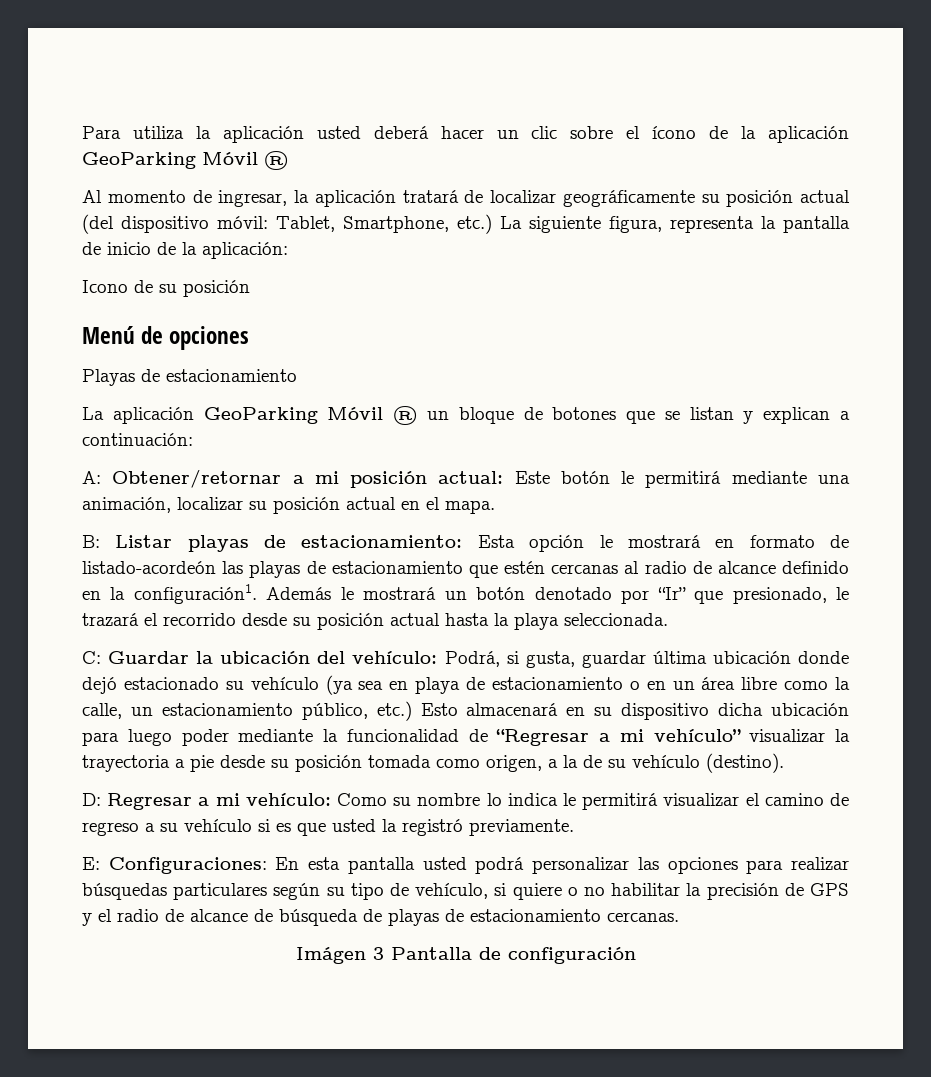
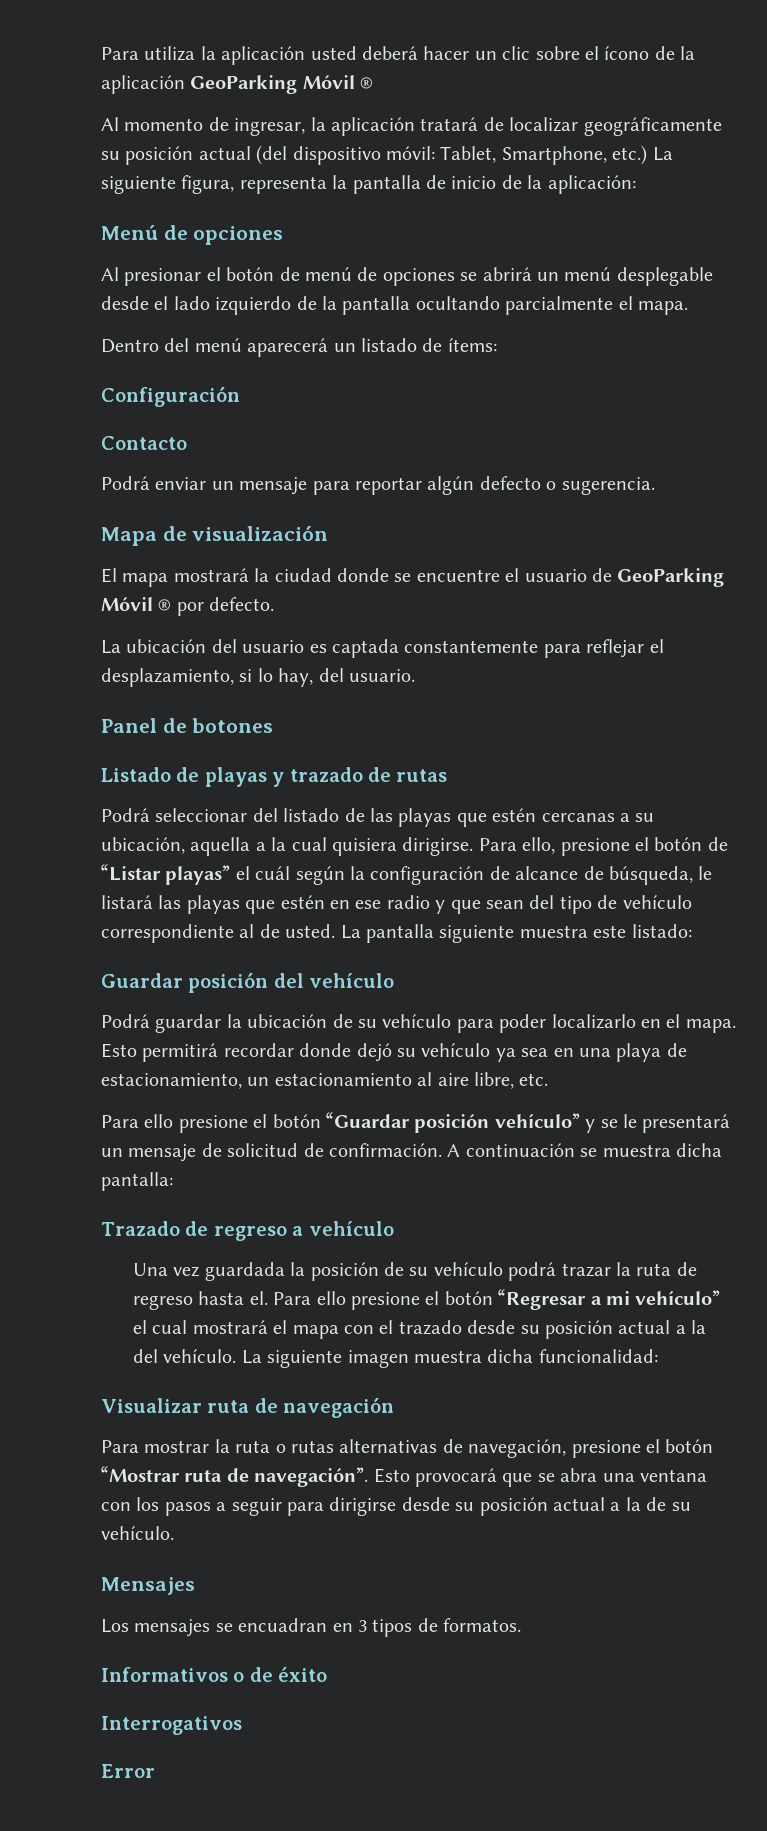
- Icono de su posición
- Playas de estacionamiento
- La aplicación GeoParking Móvil ® un bloque de botones que se listan y explican a continuación:
- A: Obtener/retornar a mi posición actual: Este botón le permitirá mediante una animación, localizar su posición actual en el mapa.
- B: Listar playas de estacionamiento: Esta opción le mostrará en formato de listado-acordeón las playas de estacionamiento que estén cercanas al radio de alcance definido en la configuración1. Además le mostrará un botón denotado por “Ir” que presionado, le trazará el recorrido desde su posición actual hasta la playa seleccionada.
- C: Guardar la ubicación del vehículo: Podrá, si gusta, guardar última ubicación donde dejó estacionado su vehículo (ya sea en playa de estacionamiento o en un área libre como la calle, un estacionamiento público, etc.) Esto almacenará en su dispositivo dicha ubicación para luego poder mediante la funcionalidad de “Regresar a mi vehículo” visualizar la trayectoria a pie desde su posición tomada como origen, a la de su vehículo (destino).
- D: Regresar a mi vehículo: Como su nombre lo indica le permitirá visualizar el camino de regreso a su vehículo si es que usted la registró previamente.
- E: Configuraciones: En esta pantalla usted podrá personalizar las opciones para realizar búsquedas particulares según su tipo de vehículo, si quiere o no habilitar la precisión de GPS y el radio de alcance de búsqueda de playas de estacionamiento cercanas.
- Imágen 3 Pantalla de configuración
+ Al presionar el botón de menú de opciones se abrirá un menú desplegable desde el lado izquierdo de la pantalla ocultando parcialmente el mapa.
+ Dentro del menú aparecerá un listado de ítems:
+ Configuración
+ Contacto
+ Podrá enviar un mensaje para reportar algún defecto o sugerencia.
+ Mapa de visualización
+ El mapa mostrará la ciudad donde se encuentre el usuario de GeoParking Móvil ® por defecto.
+ La ubicación del usuario es captada constantemente para reflejar el desplazamiento, si lo hay, del usuario.
+ Panel de botones
+ Listado de playas y trazado de rutas
+ Podrá seleccionar del listado de las playas que estén cercanas a su ubicación, aquella a la cual quisiera dirigirse. Para ello, presione el botón de “Listar playas” el cuál según la configuración de alcance de búsqueda, le listará las playas que estén en ese radio y que sean del tipo de vehículo correspondiente al de usted. La pantalla siguiente muestra este listado:
+ Guardar posición del vehículo
+ Podrá guardar la ubicación de su vehículo para poder localizarlo en el mapa. Esto permitirá recordar donde dejó su vehículo ya sea en una playa de estacionamiento, un estacionamiento al aire libre, etc.
+ Para ello presione el botón “Guardar posición vehículo” y se le presentará un mensaje de solicitud de confirmación. A continuación se muestra dicha pantalla:
+ Trazado de regreso a vehículo
+ Una vez guardada la posición de su vehículo podrá trazar la ruta de regreso hasta el. Para ello presione el botón “Regresar a mi vehículo” el cual mostrará el mapa con el trazado desde su posición actual a la del vehículo. La siguiente imagen muestra dicha funcionalidad:
+ Visualizar ruta de navegación
+ Para mostrar la ruta o rutas alternativas de navegación, presione el botón “Mostrar ruta de navegación”. Esto provocará que se abra una ventana con los pasos a seguir para dirigirse desde su posición actual a la de su vehículo.
+ Mensajes
+ Los mensajes se encuadran en 3 tipos de formatos.
+ Informativos o de éxito
+ Interrogativos
+ Error

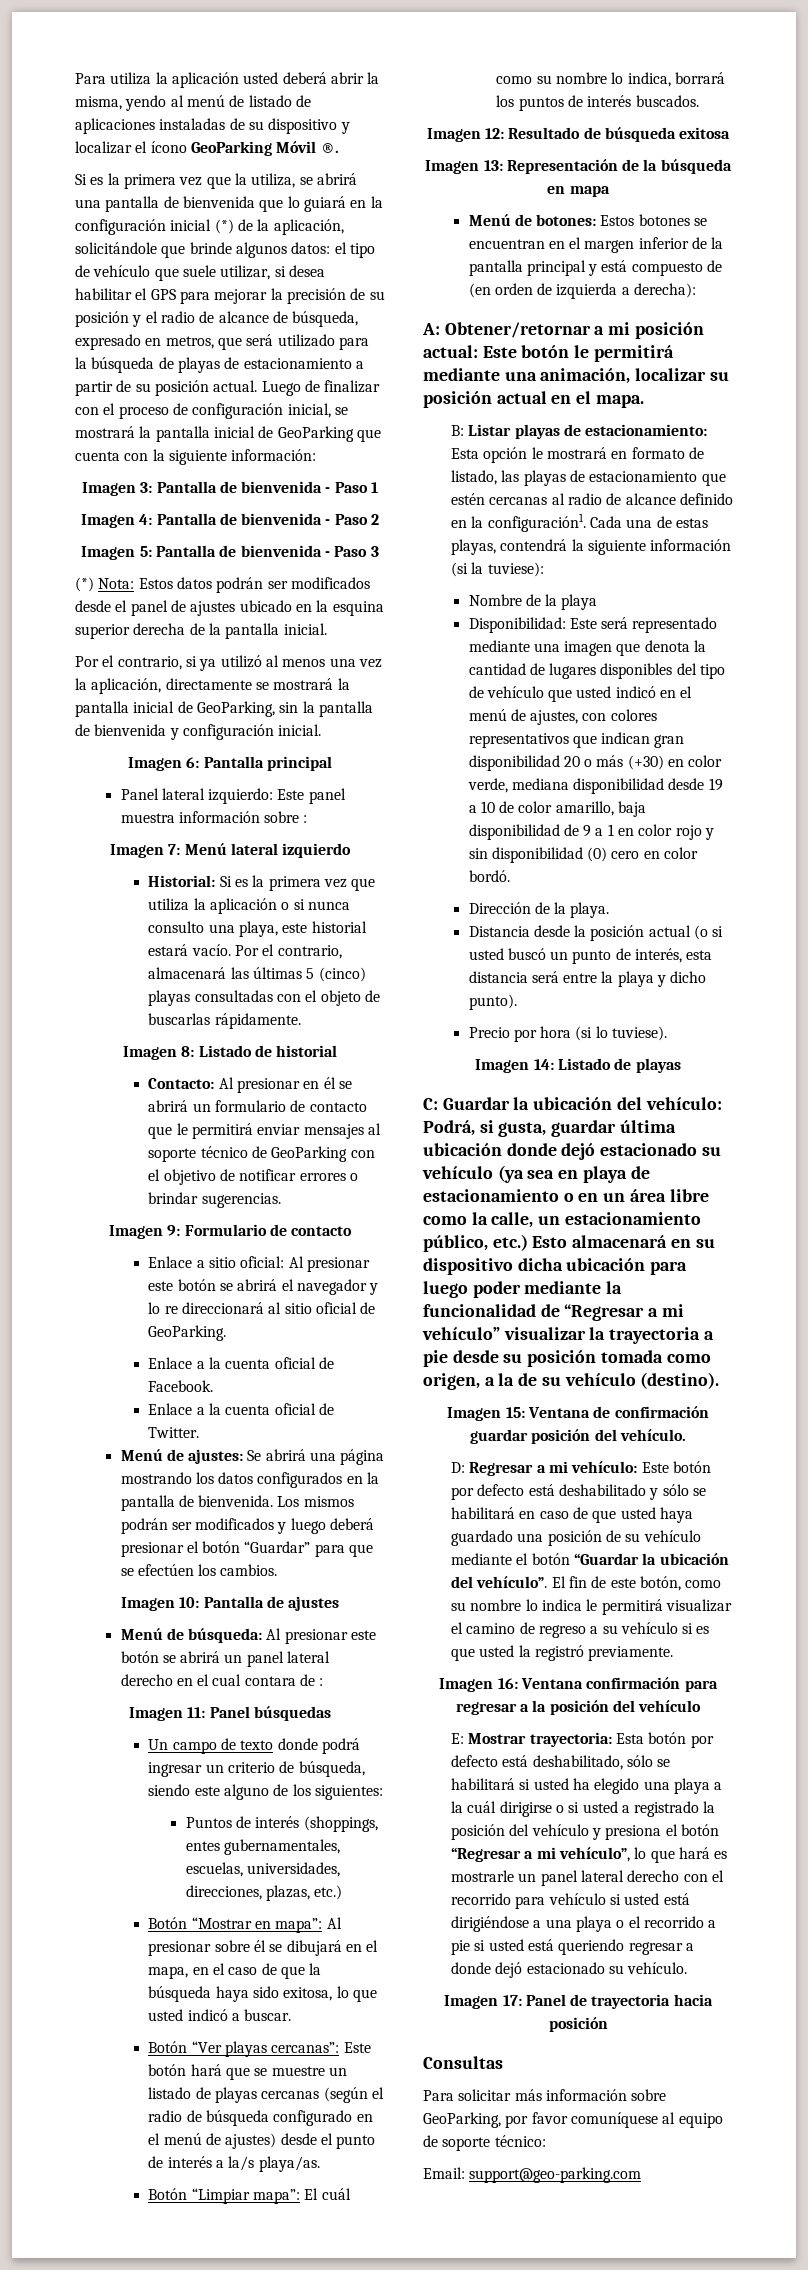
- Para utiliza la aplicación usted deberá hacer un clic sobre el ícono de la aplicación GeoParking Móvil ®
- Al momento de ingresar, la aplicación tratará de localizar geográficamente su posición actual (del dispositivo móvil: Tablet, Smartphone, etc.) La siguiente figura, representa la pantalla de inicio de la aplicación:
- Menú de opciones
- Al presionar el botón de menú de opciones se abrirá un menú desplegable desde el lado izquierdo de la pantalla ocultando parcialmente el mapa.
- Dentro del menú aparecerá un listado de ítems:
- Configuración
- Contacto
- Podrá enviar un mensaje para reportar algún defecto o sugerencia.
- Mapa de visualización
- El mapa mostrará la ciudad donde se encuentre el usuario de GeoParking Móvil ® por defecto.
- La ubicación del usuario es captada constantemente para reflejar el desplazamiento, si lo hay, del usuario.
- Panel de botones
- Listado de playas y trazado de rutas
- Podrá seleccionar del listado de las playas que estén cercanas a su ubicación, aquella a la cual quisiera dirigirse. Para ello, presione el botón de “Listar playas” el cuál según la configuración de alcance de búsqueda, le listará las playas que estén en ese radio y que sean del tipo de vehículo correspondiente al de usted. La pantalla siguiente muestra este listado:
- Guardar posición del vehículo
- Podrá guardar la ubicación de su vehículo para poder localizarlo en el mapa. Esto permitirá recordar donde dejó su vehículo ya sea en una playa de estacionamiento, un estacionamiento al aire libre, etc.
- Para ello presione el botón “Guardar posición vehículo” y se le presentará un mensaje de solicitud de confirmación. A continuación se muestra dicha pantalla:
- Trazado de regreso a vehículo
- Una vez guardada la posición de su vehículo podrá trazar la ruta de regreso hasta el. Para ello presione el botón “Regresar a mi vehículo” el cual mostrará el mapa con el trazado desde su posición actual a la del vehículo. La siguiente imagen muestra dicha funcionalidad:
- Visualizar ruta de navegación
- Para mostrar la ruta o rutas alternativas de navegación, presione el botón “Mostrar ruta de navegación”. Esto provocará que se abra una ventana con los pasos a seguir para dirigirse desde su posición actual a la de su vehículo.
- Mensajes
- Los mensajes se encuadran en 3 tipos de formatos.
- Informativos o de éxito
- Interrogativos
- Error
+ Para utiliza la aplicación usted deberá abrir la misma, yendo al menú de listado de aplicaciones instaladas de su dispositivo y localizar el ícono GeoParking Móvil ®.
+ Si es la primera vez que la utiliza, se abrirá una pantalla de bienvenida que lo guiará en la configuración inicial (*) de la aplicación, solicitándole que brinde algunos datos: el tipo de vehículo que suele utilizar, si desea habilitar el GPS para mejorar la precisión de su posición y el radio de alcance de búsqueda, expresado en metros, que será utilizado para la búsqueda de playas de estacionamiento a partir de su posición actual. Luego de finalizar con el proceso de configuración inicial, se mostrará la pantalla inicial de GeoParking que cuenta con la siguiente información:
+ Imagen 3: Pantalla de bienvenida - Paso 1
+ Imagen 4: Pantalla de bienvenida - Paso 2
+ Imagen 5: Pantalla de bienvenida - Paso 3
+ (*) Nota: Estos datos podrán ser modificados desde el panel de ajustes ubicado en la esquina superior derecha de la pantalla inicial.
+ Por el contrario, si ya utilizó al menos una vez la aplicación, directamente se mostrará la pantalla inicial de GeoParking, sin la pantalla de bienvenida y configuración inicial.
+ Imagen 6: Pantalla principal
+ Panel lateral izquierdo: Este panel muestra información sobre :
+ Imagen 7: Menú lateral izquierdo
+ Historial: Si es la primera vez que utiliza la aplicación o si nunca consulto una playa, este historial estará vacío. Por el contrario, almacenará las últimas 5 (cinco) playas consultadas con el objeto de buscarlas rápidamente.
+ Imagen 8: Listado de historial
+ Contacto: Al presionar en él se abrirá un formulario de contacto que le permitirá enviar mensajes al soporte técnico de GeoParking con el objetivo de notificar errores o brindar sugerencias.
+ Imagen 9: Formulario de contacto
+ Enlace a sitio oficial: Al presionar este botón se abrirá el navegador y lo re direccionará al sitio oficial de GeoParking.
+ Enlace a la cuenta oficial de Facebook.
+ Enlace a la cuenta oficial de Twitter.
+ Menú de ajustes: Se abrirá una página mostrando los datos configurados en la pantalla de bienvenida. Los mismos podrán ser modificados y luego deberá presionar el botón “Guardar” para que se efectúen los cambios.
+ Imagen 10: Pantalla de ajustes
+ Menú de búsqueda: Al presionar este botón se abrirá un panel lateral derecho en el cual contara de :
+ Imagen 11: Panel búsquedas
+ Un campo de texto donde podrá ingresar un criterio de búsqueda, siendo este alguno de los siguientes:
+ Puntos de interés (shoppings, entes gubernamentales, escuelas, universidades, direcciones, plazas, etc.)
+ Botón “Mostrar en mapa”: Al presionar sobre él se dibujará en el mapa, en el caso de que la búsqueda haya sido exitosa, lo que usted indicó a buscar.
+ Botón “Ver playas cercanas”: Este botón hará que se muestre un listado de playas cercanas (según el radio de búsqueda configurado en el menú de ajustes) desde el punto de interés a la/s playa/as.
+ Botón “Limpiar mapa”: El cuál como su nombre lo indica, borrará los puntos de interés buscados.
+ Imagen 12: Resultado de búsqueda exitosa
+ Imagen 13: Representación de la búsqueda en mapa
+ Menú de botones: Estos botones se encuentran en el margen inferior de la pantalla principal y está compuesto de (en orden de izquierda a derecha):
+ A: Obtener/retornar a mi posición actual: Este botón le permitirá mediante una animación, localizar su posición actual en el mapa.
+ B: Listar playas de estacionamiento: Esta opción le mostrará en formato de listado, las playas de estacionamiento que estén cercanas al radio de alcance definido en la configuración1. Cada una de estas playas, contendrá la siguiente información (si la tuviese):
+ Nombre de la playa
+ Disponibilidad: Este será representado mediante una imagen que denota la cantidad de lugares disponibles del tipo de vehículo que usted indicó en el menú de ajustes, con colores representativos que indican gran disponibilidad 20 o más (+30) en color verde, mediana disponibilidad desde 19 a 10 de color amarillo, baja disponibilidad de 9 a 1 en color rojo y sin disponibilidad (0) cero en color bordó.
+ Dirección de la playa.
+ Distancia desde la posición actual (o si usted buscó un punto de interés, esta distancia será entre la playa y dicho punto).
+ Precio por hora (si lo tuviese).
+ Imagen 14: Listado de playas
+ C: Guardar la ubicación del vehículo: Podrá, si gusta, guardar última ubicación donde dejó estacionado su vehículo (ya sea en playa de estacionamiento o en un área libre como la calle, un estacionamiento público, etc.) Esto almacenará en su dispositivo dicha ubicación para luego poder mediante la funcionalidad de “Regresar a mi vehículo” visualizar la trayectoria a pie desde su posición tomada como origen, a la de su vehículo (destino).
+ Imagen 15: Ventana de confirmación guardar posición del vehículo.
+ D: Regresar a mi vehículo: Este botón por defecto está deshabilitado y sólo se habilitará en caso de que usted haya guardado una posición de su vehículo mediante el botón “Guardar la ubicación del vehículo”. El fin de este botón, como su nombre lo indica le permitirá visualizar el camino de regreso a su vehículo si es que usted la registró previamente.
+ Imagen 16: Ventana confirmación para regresar a la posición del vehículo
+ E: Mostrar trayectoria: Esta botón por defecto está deshabilitado, sólo se habilitará si usted ha elegido una playa a la cuál dirigirse o si usted a registrado la posición del vehículo y presiona el botón “Regresar a mi vehículo”, lo que hará es mostrarle un panel lateral derecho con el recorrido para vehículo si usted está dirigiéndose a una playa o el recorrido a pie si usted está queriendo regresar a donde dejó estacionado su vehículo.
+ Imagen 17: Panel de trayectoria hacia posición
+ Consultas
+ Para solicitar más información sobre GeoParking, por favor comuníquese al equipo de soporte técnico:
+ Email: support@geo-parking.com

